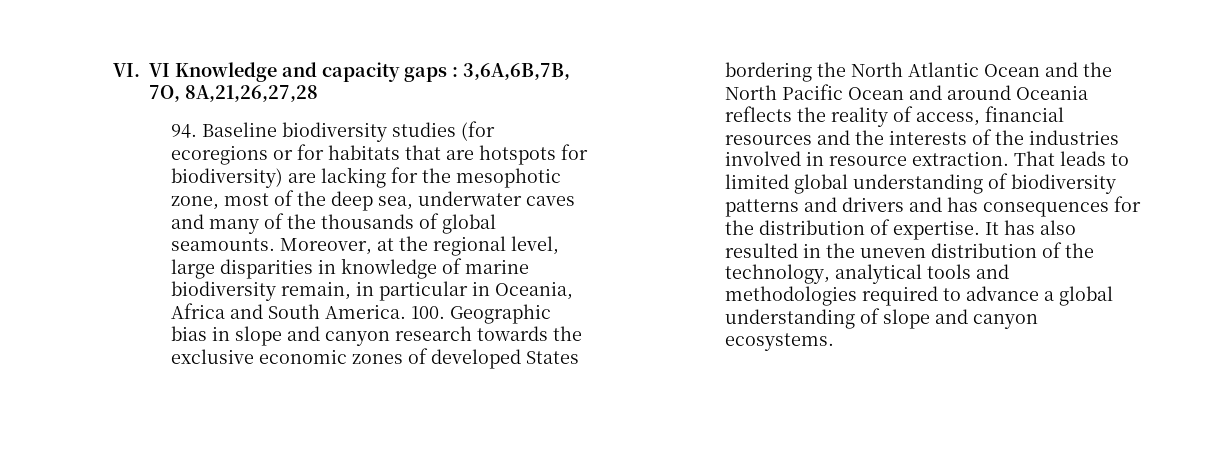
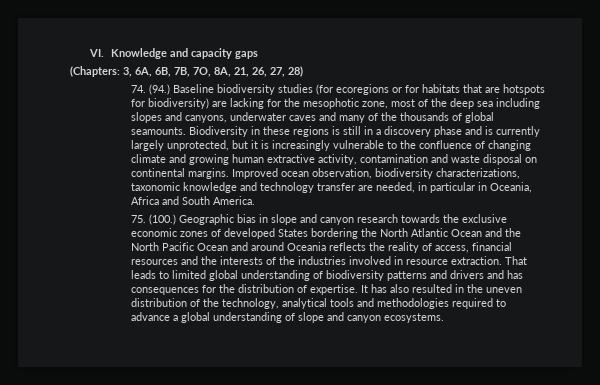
- VI. VI Knowledge and capacity gaps : 3,6A,6B,7B, 7O, 8A,21,26,27,28
- 94. Baseline biodiversity studies (for ecoregions or for habitats that are hotspots for biodiversity) are lacking for the mesophotic zone, most of the deep sea, underwater caves and many of the thousands of global seamounts.
+ VI. Knowledge and capacity gaps
+ (Chapters: 3, 6A, 6B, 7B, 7O, 8A, 21, 26, 27, 28)
+ 74. (94.) Baseline biodiversity studies (for ecoregions or for habitats that are hotspots for biodiversity) are lacking for the mesophotic zone, most of the deep sea including slopes and canyons, underwater caves and many of the thousands of global seamounts.
- Moreover, at the regional level, large disparities in knowledge of marine biodiversity remain, in particular in Oceania, Africa and South America. 100. Geographic bias in slope and canyon research towards the exclusive economic zones of developed States bordering the North Atlantic Ocean and the North Pacific Ocean and around Oceania reflects the reality of access, financial resources and the interests of the industries involved in resource extraction.
+ Biodiversity in these regions is still in a discovery phase and is currently largely unprotected, but it is increasingly vulnerable to the confluence of changing climate and growing human extractive activity, contamination and waste disposal on continental margins. Improved ocean observation, biodiversity characterizations, taxonomic knowledge and technology transfer are needed, in particular in Oceania, Africa and South America.
+ 75. (100.) Geographic bias in slope and canyon research towards the exclusive economic zones of developed States bordering the North Atlantic Ocean and the North Pacific Ocean and around Oceania reflects the reality of access, financial resources and the interests of the industries involved in resource extraction.

